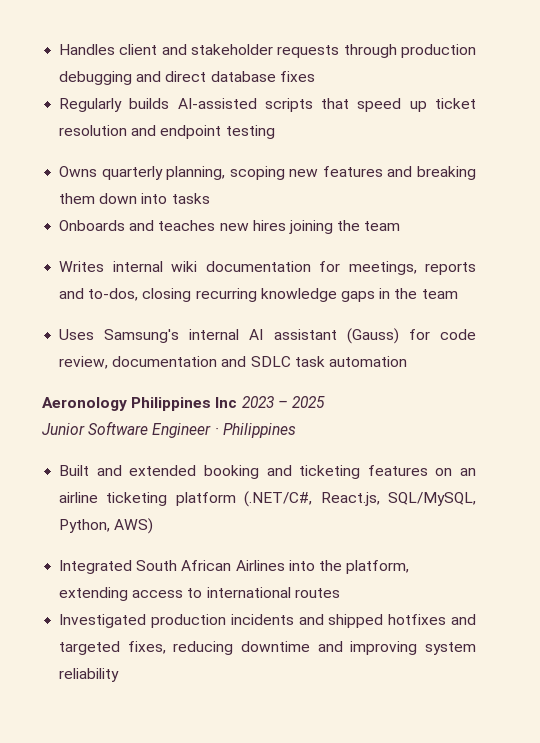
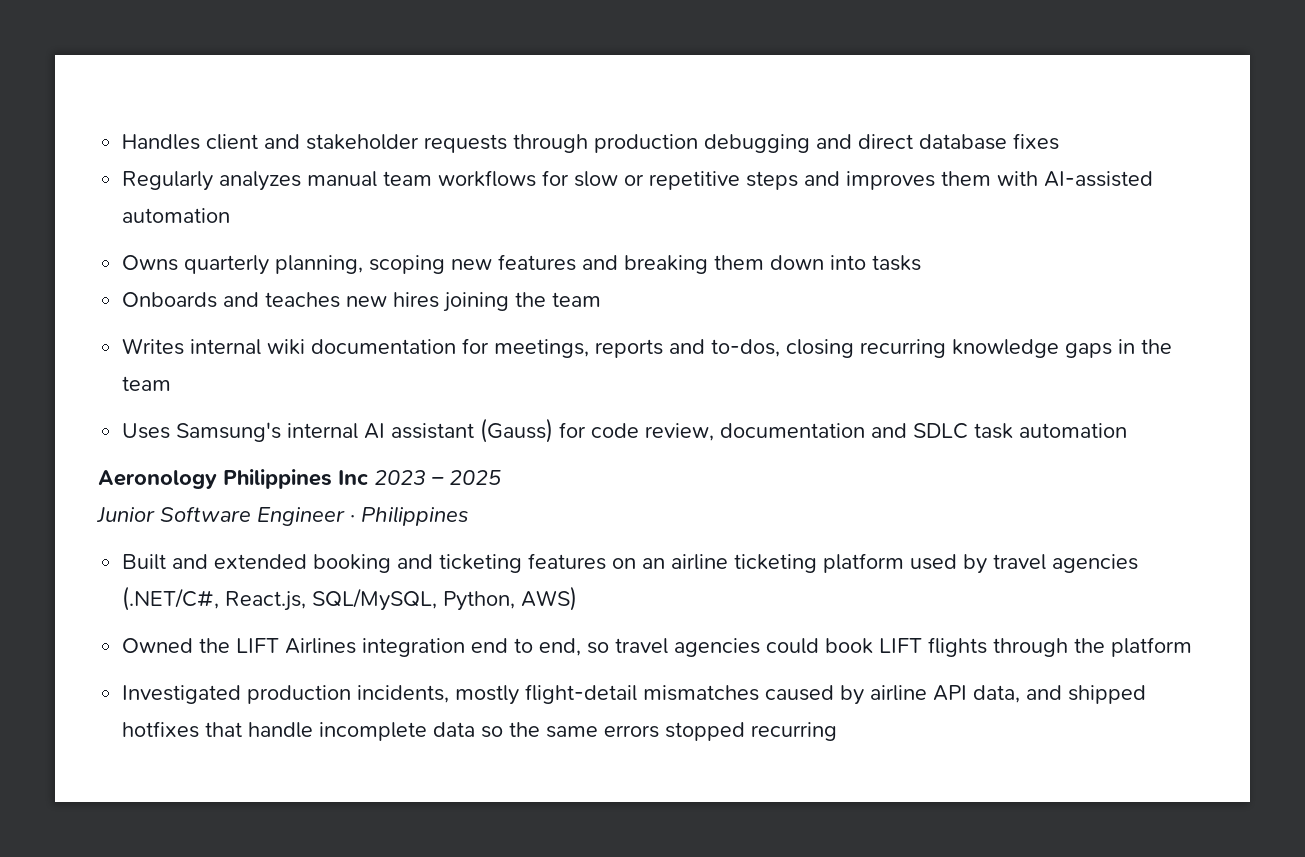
- Regularly builds AI-assisted scripts that speed up ticket resolution and endpoint testing
+ Regularly analyzes manual team workflows for slow or repetitive steps and improves them with AI-assisted automation
- Built and extended booking and ticketing features on an airline ticketing platform (.NET/C#, React.js, SQL/MySQL, Python, AWS)
+ Built and extended booking and ticketing features on an airline ticketing platform used by travel agencies (.NET/C#, React.js, SQL/MySQL, Python, AWS)
- Integrated South African Airlines into the platform, extending access to international routes
- Investigated production incidents and shipped hotfixes and targeted fixes, reducing downtime and improving system reliability
+ Owned the LIFT Airlines integration end to end, so travel agencies could book LIFT flights through the platform
+ Investigated production incidents, mostly flight-detail mismatches caused by airline API data, and shipped hotfixes that handle incomplete data so the same errors stopped recurring

